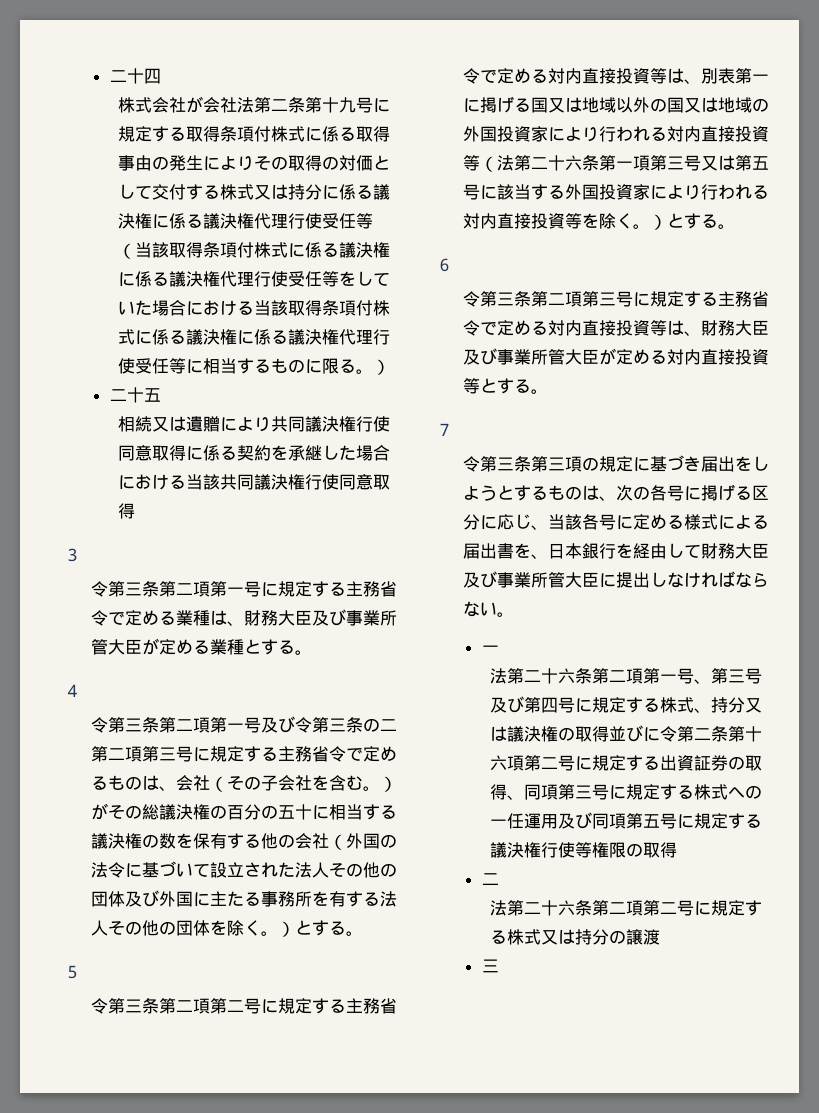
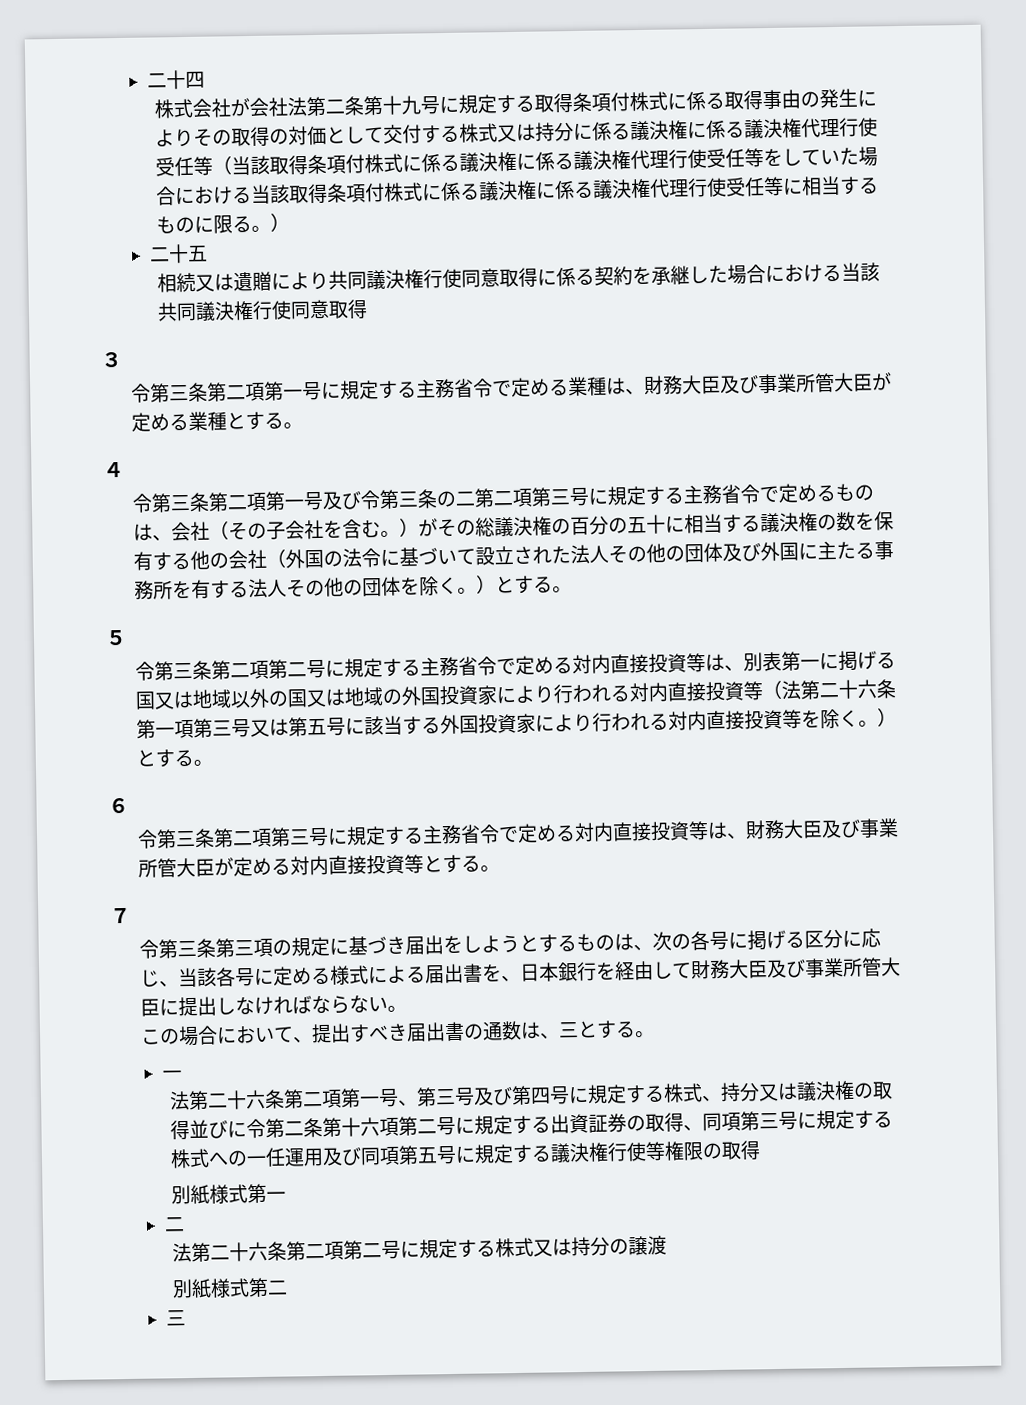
+ この場合において、提出すべき届出書の通数は、三とする。
+ 別紙様式第一
+ 別紙様式第二

